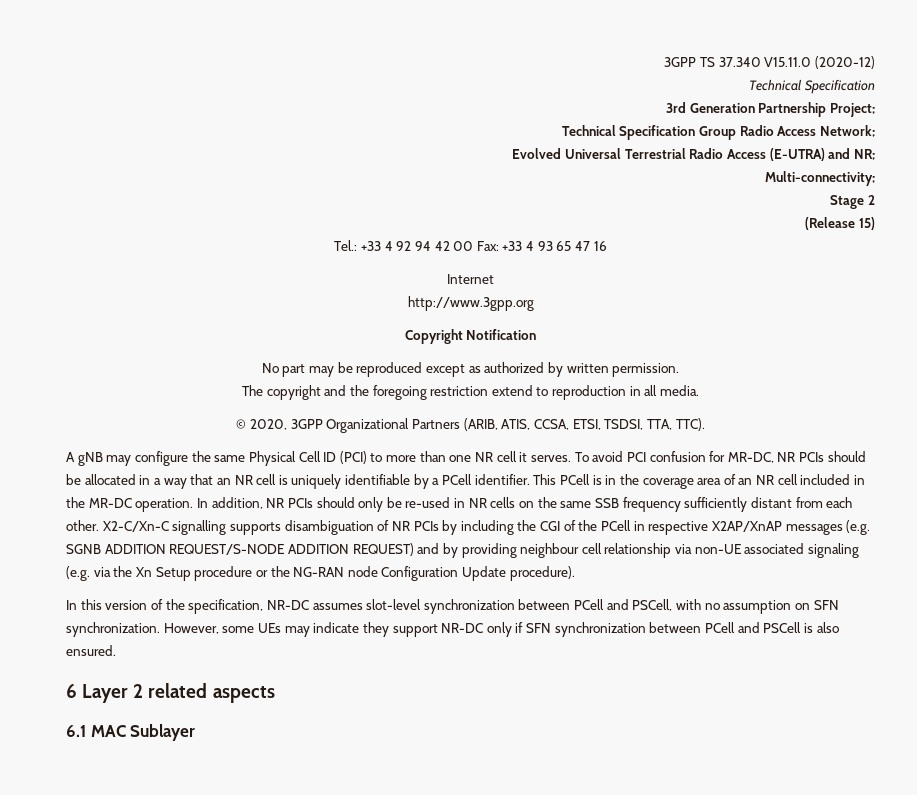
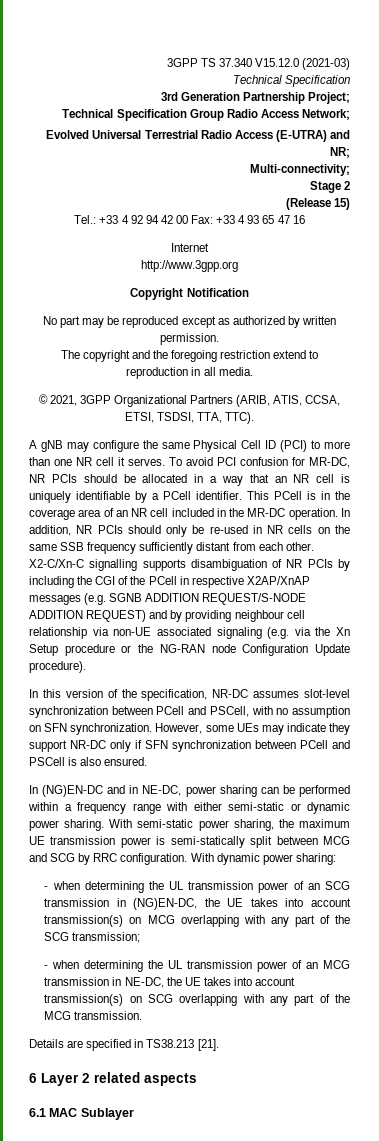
- 3GPP TS 37.340 V15.11.0 (2020-12)
+ 3GPP TS 37.340 V15.12.0 (2021-03)
- © 2020, 3GPP Organizational Partners (ARIB, ATIS, CCSA, ETSI, TSDSI, TTA, TTC).
+ © 2021, 3GPP Organizational Partners (ARIB, ATIS, CCSA, ETSI, TSDSI, TTA, TTC).
+ In (NG)EN-DC and in NE-DC, power sharing can be performed within a frequency range with either semi-static or dynamic power sharing. With semi-static power sharing, the maximum UE transmission power is semi-statically split between MCG and SCG by RRC configuration. With dynamic power sharing:
+ - when determining the UL transmission power of an SCG transmission in (NG)EN-DC, the UE takes into account transmission(s) on MCG overlapping with any part of the SCG transmission;
+ - when determining the UL transmission power of an MCG transmission in NE-DC, the UE takes into account transmission(s) on SCG overlapping with any part of the MCG transmission.
+ Details are specified in TS38.213 [21].

